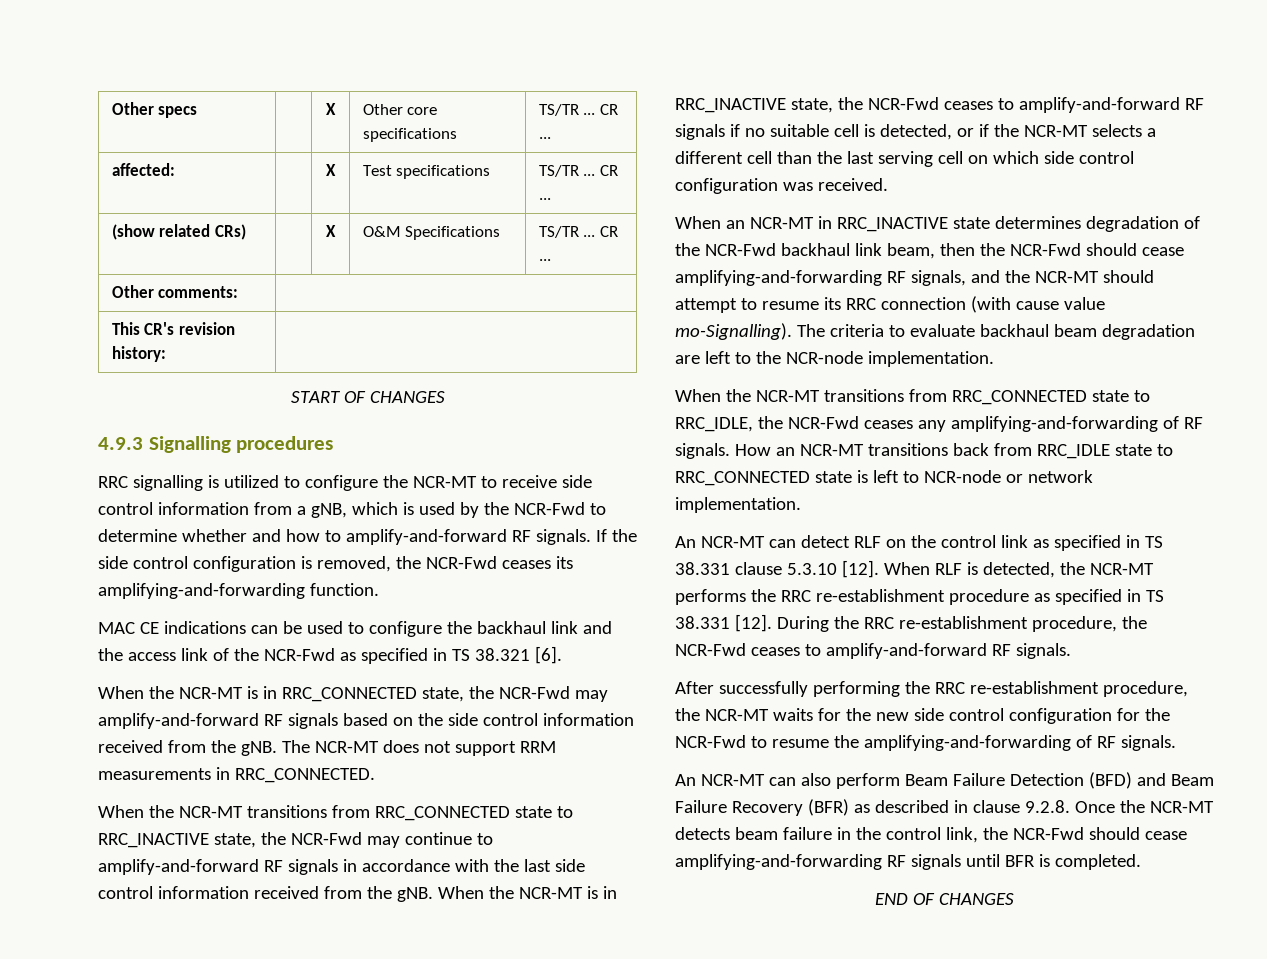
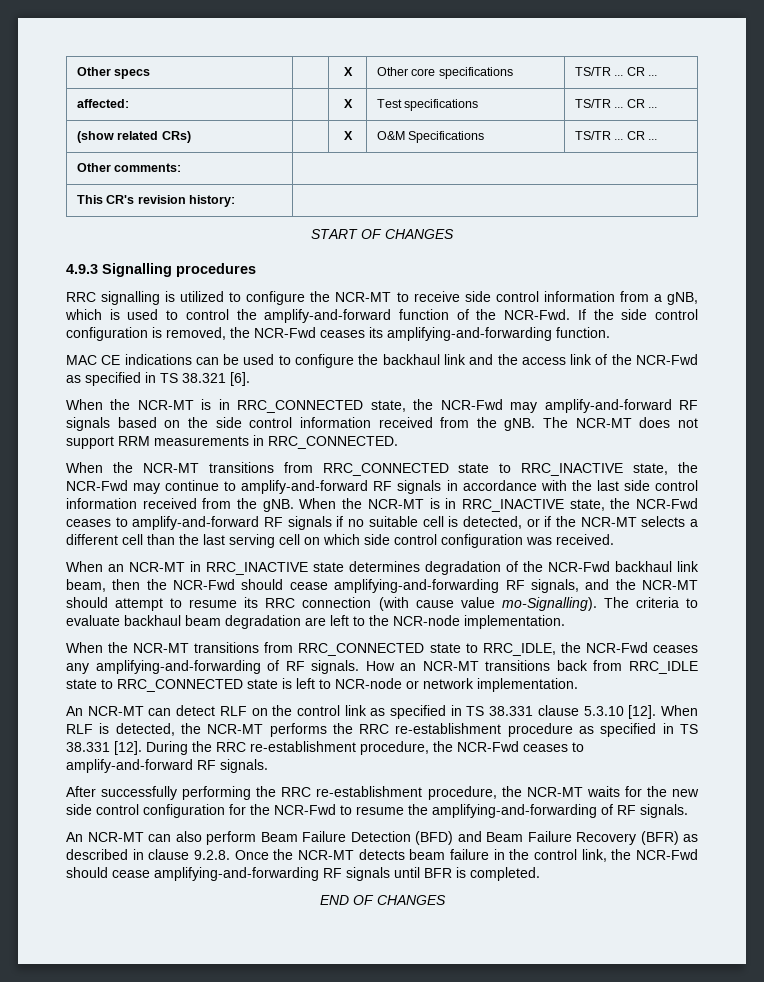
- RRC signalling is utilized to configure the NCR-MT to receive side control information from a gNB, which is used by the NCR-Fwd to determine whether and how to amplify-and-forward RF signals.
+ RRC signalling is utilized to configure the NCR-MT to receive side control information from a gNB, which is used to control the amplify-and-forward function of the NCR-Fwd.

